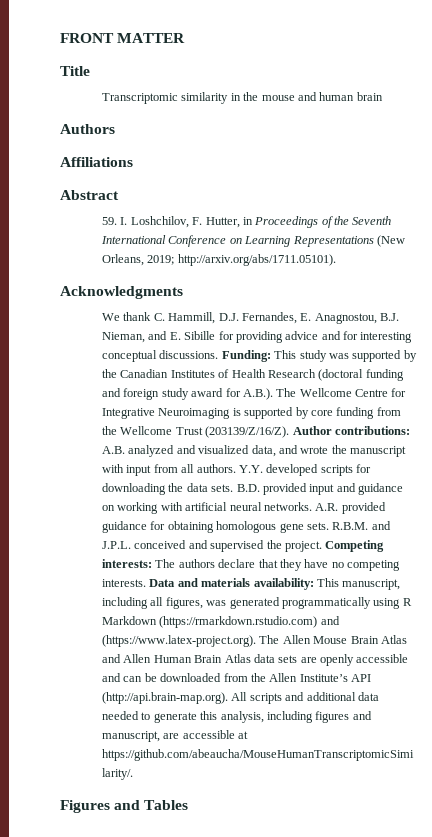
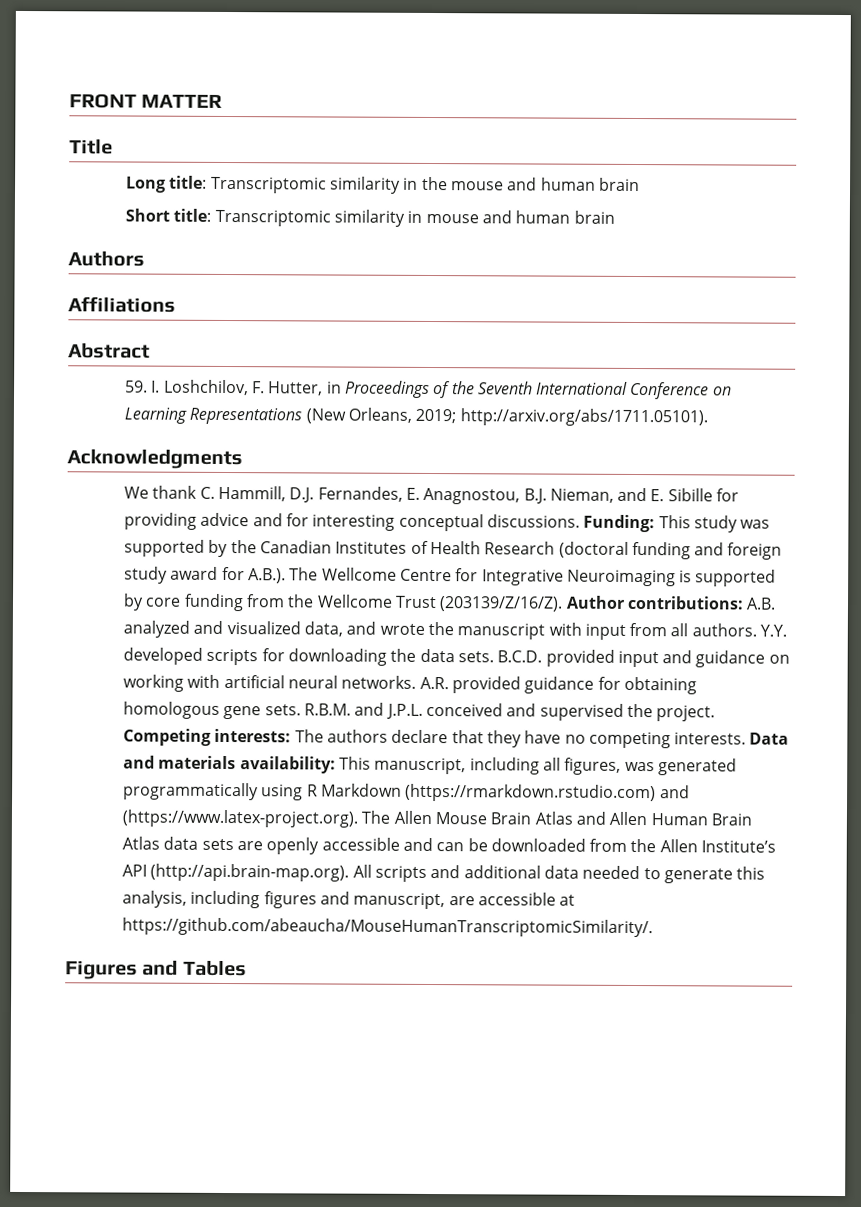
- Transcriptomic similarity in the mouse and human brain
+ Long title: Transcriptomic similarity in the mouse and human brain
+ Short title: Transcriptomic similarity in mouse and human brain
- B.D. provided input and guidance on working with artificial neural networks.
+ B.C.D. provided input and guidance on working with artificial neural networks.

